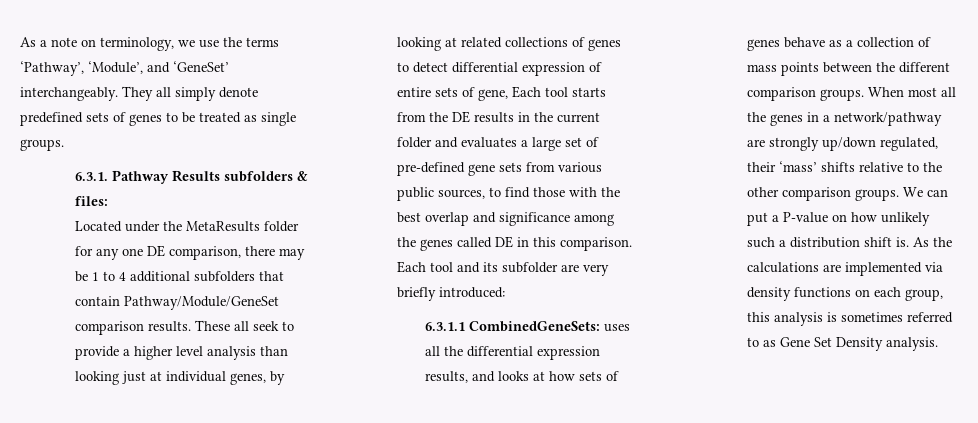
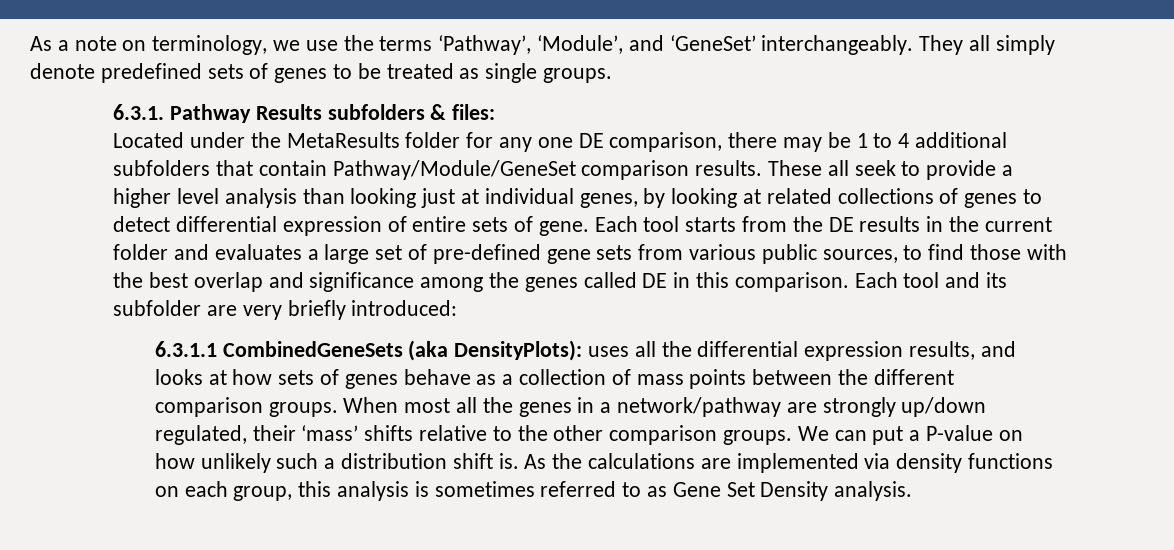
- These all seek to provide a higher level analysis than looking just at individual genes, by looking at related collections of genes to detect differential expression of entire sets of gene, Each tool starts from the DE results in the current folder and evaluates a large set of pre-defined gene sets from various public sources, to find those with the best overlap and significance among the genes called DE in this comparison.
+ These all seek to provide a higher level analysis than looking just at individual genes, by looking at related collections of genes to detect differential expression of entire sets of gene. Each tool starts from the DE results in the current folder and evaluates a large set of pre-defined gene sets from various public sources, to find those with the best overlap and significance among the genes called DE in this comparison.
- 6.3.1.1 CombinedGeneSets: uses all the differential expression results, and looks at how sets of genes behave as a collection of mass points between the different comparison groups.
+ 6.3.1.1 CombinedGeneSets (aka DensityPlots): uses all the differential expression results, and looks at how sets of genes behave as a collection of mass points between the different comparison groups.

